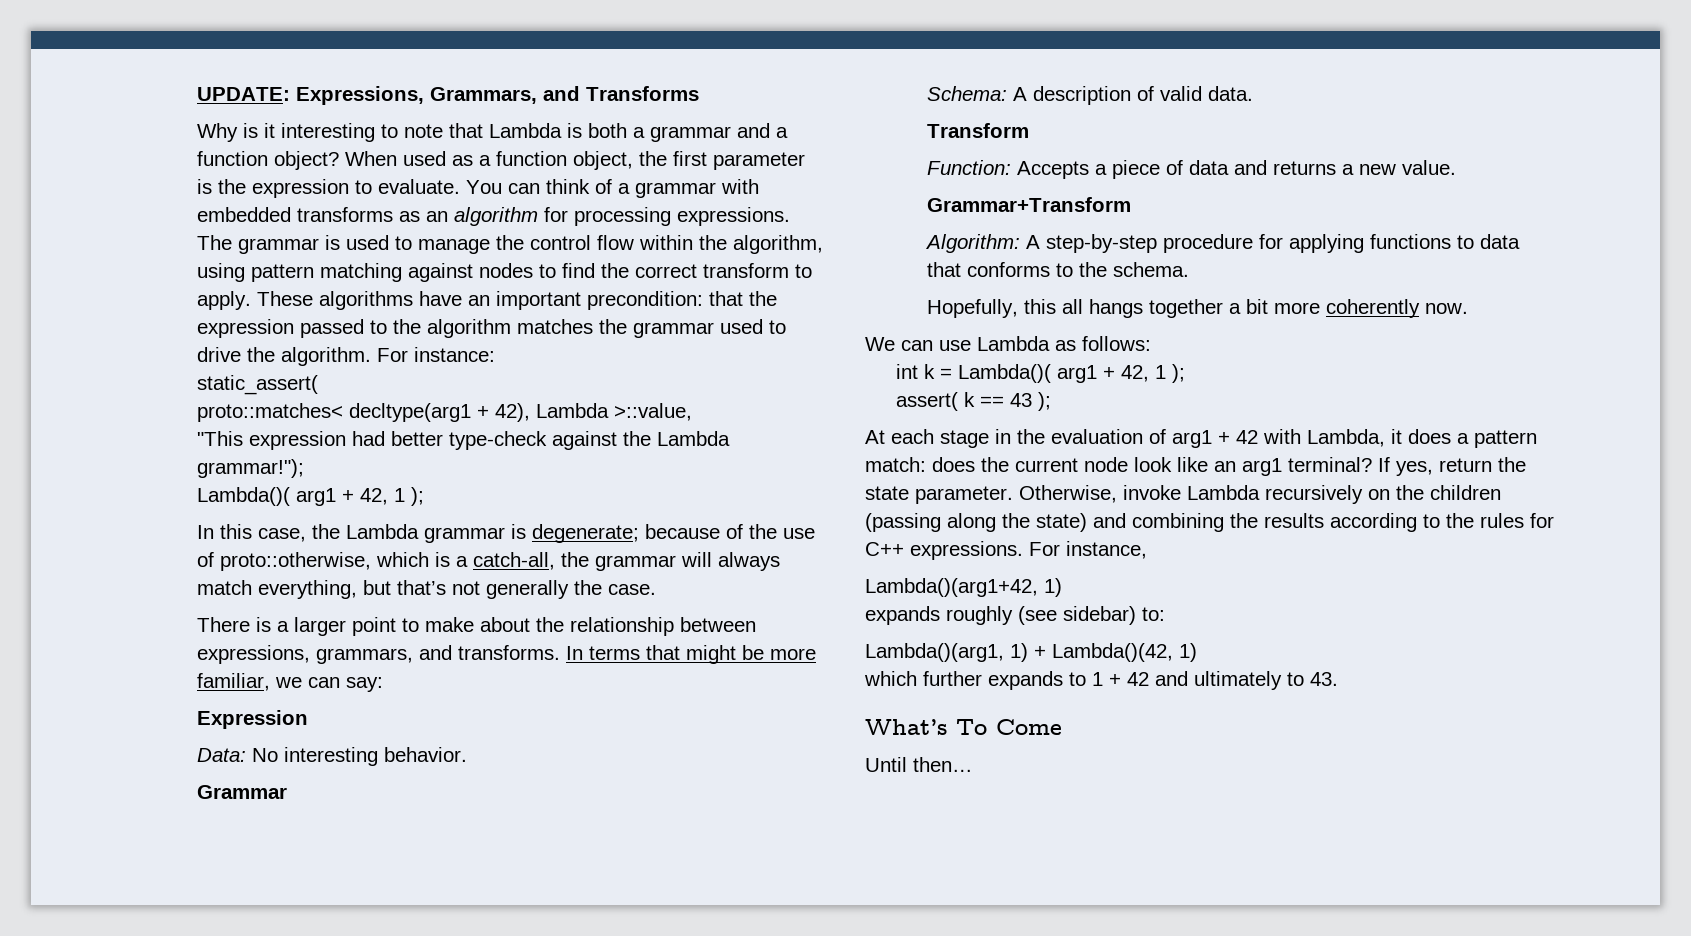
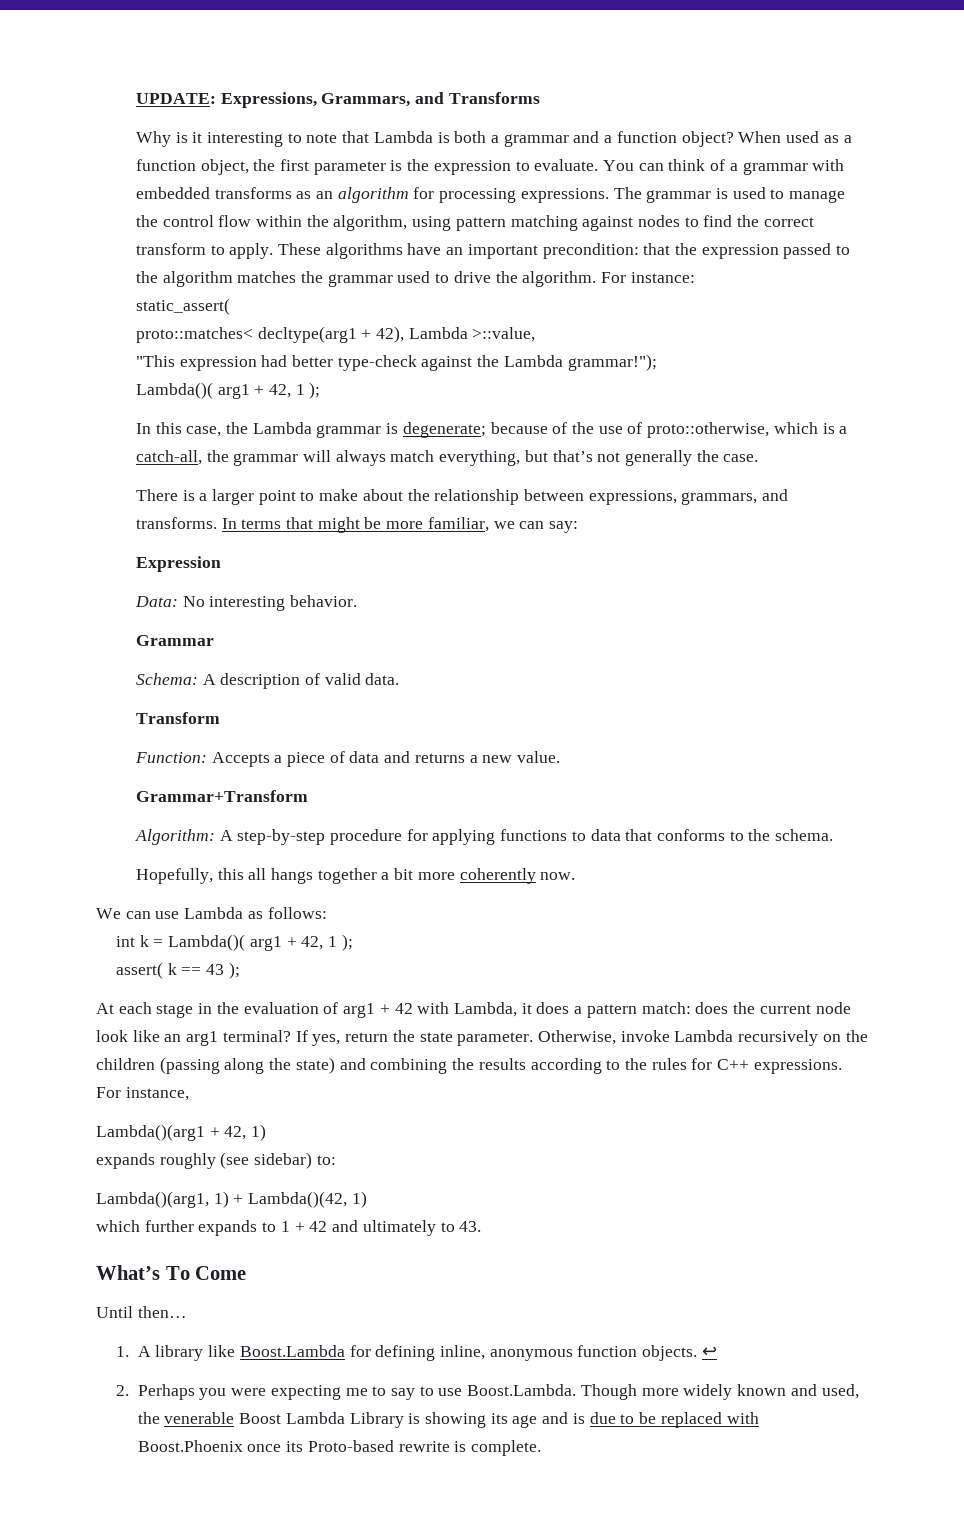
- Lambda()(arg1+42, 1)
+ Lambda()(arg1 + 42, 1)
+ 1. A library like Boost.Lambda for defining inline, anonymous function objects. ↩
+ 2. Perhaps you were expecting me to say to use Boost.Lambda. Though more widely known and used, the venerable Boost Lambda Library is showing its age and is due to be replaced with Boost.Phoenix once its Proto-based rewrite is complete.

